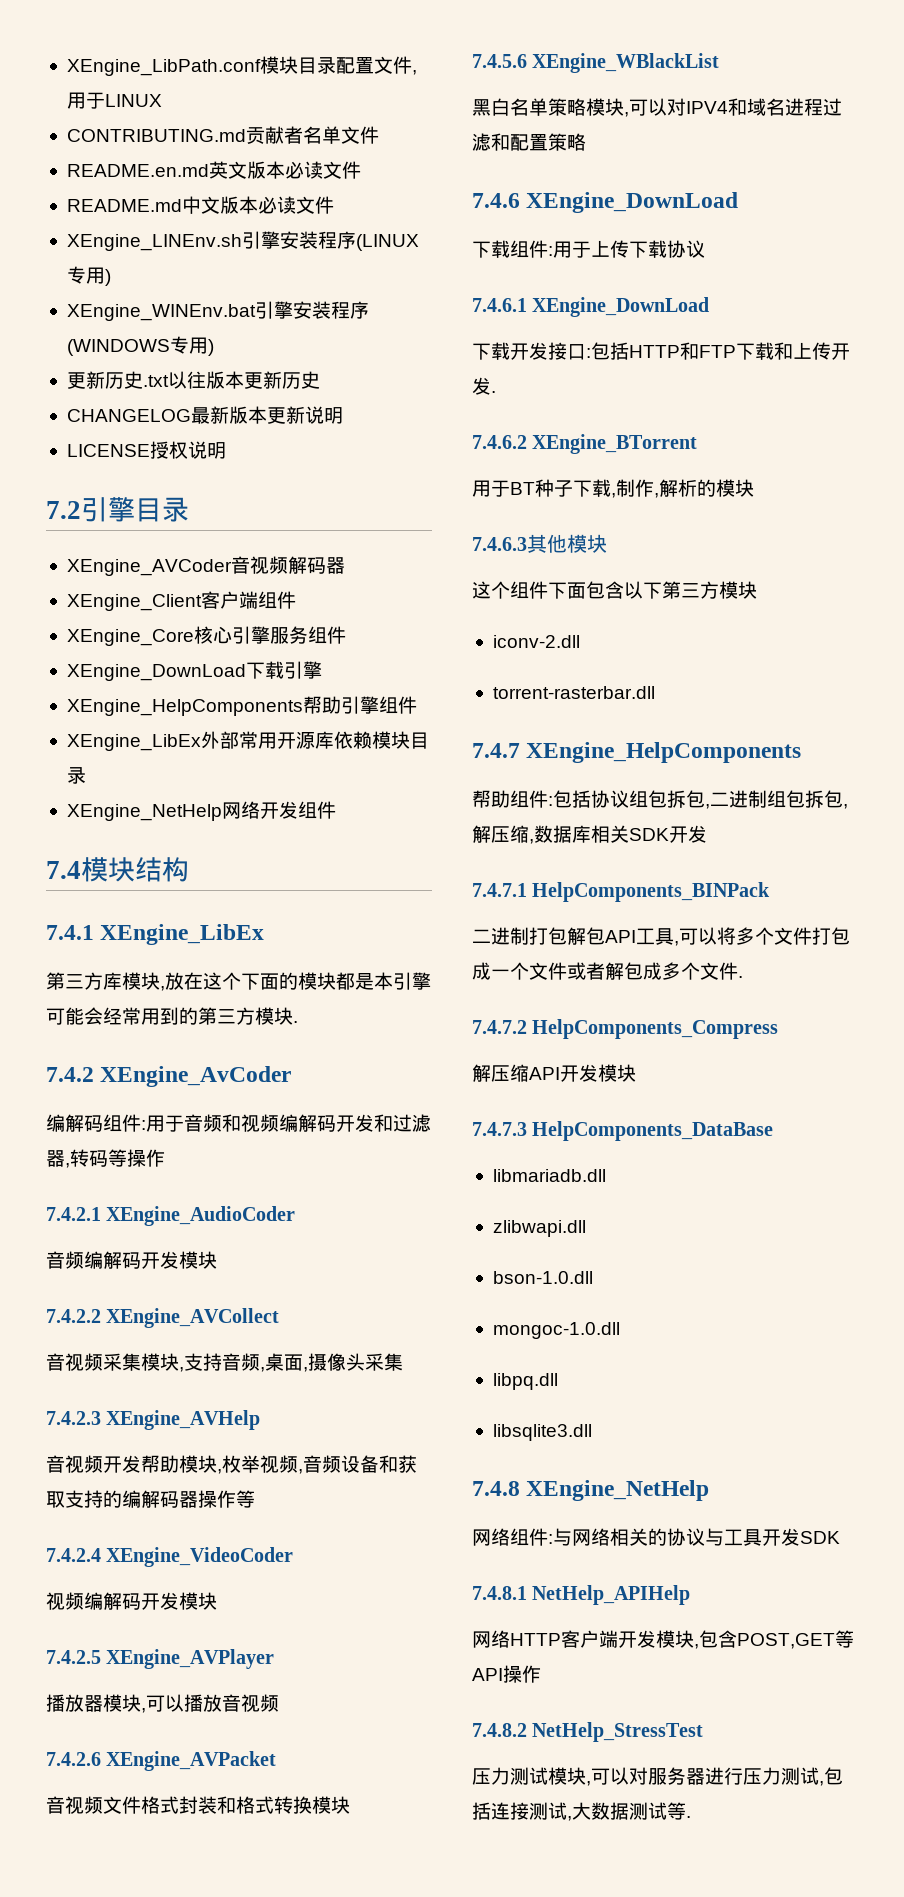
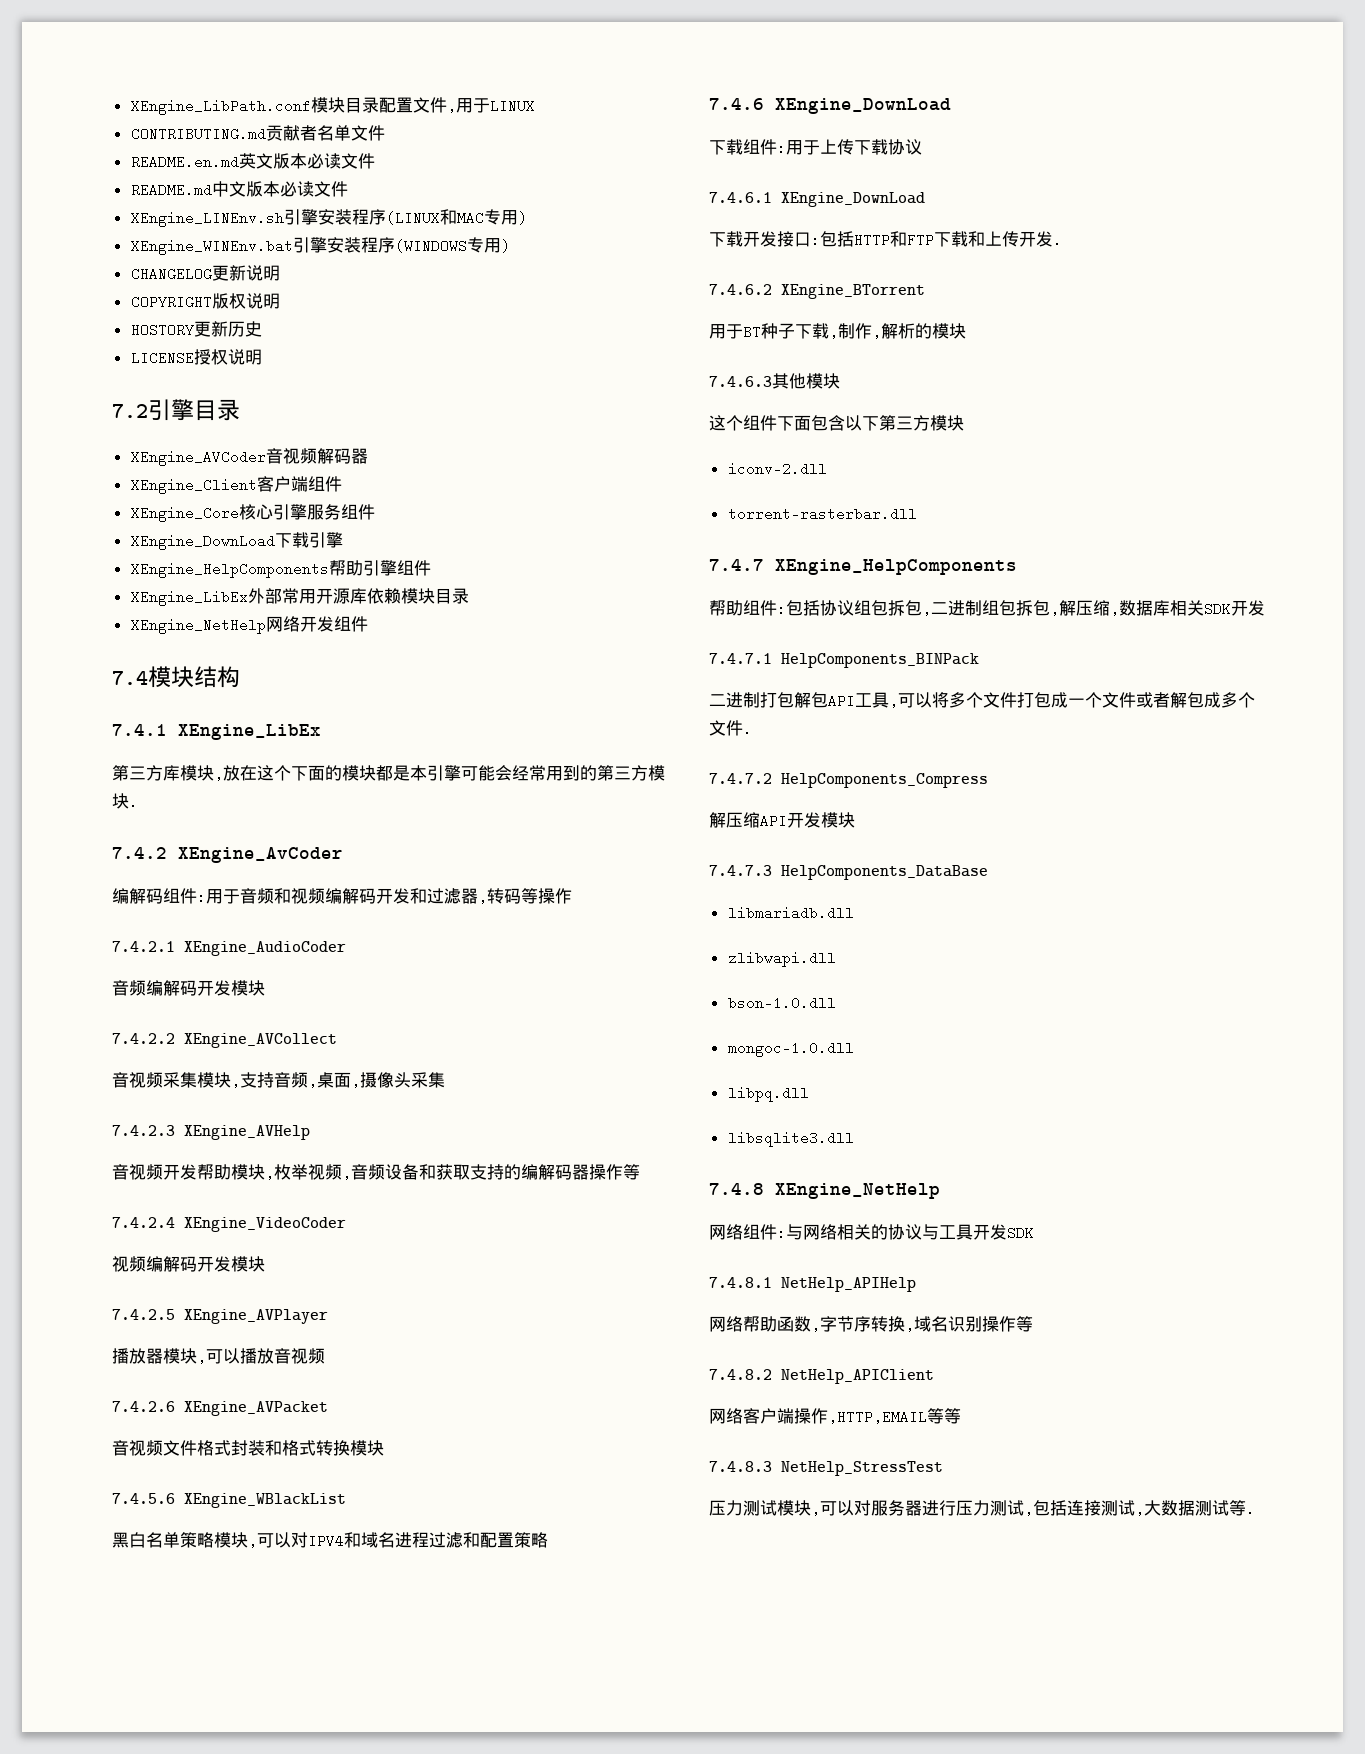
- XEngine_LINEnv.sh引擎安装程序(LINUX专用)
+ XEngine_LINEnv.sh引擎安装程序(LINUX和MAC专用)
- 更新历史.txt以往版本更新历史
- CHANGELOG最新版本更新说明
+ CHANGELOG更新说明
+ COPYRIGHT版权说明
+ HOSTORY更新历史
- 网络HTTP客户端开发模块,包含POST,GET等API操作
- 7.4.8.2 NetHelp_StressTest
+ 网络帮助函数,字节序转换,域名识别操作等
+ 7.4.8.2 NetHelp_APIClient
+ 网络客户端操作,HTTP,EMAIL等等
+ 7.4.8.3 NetHelp_StressTest

